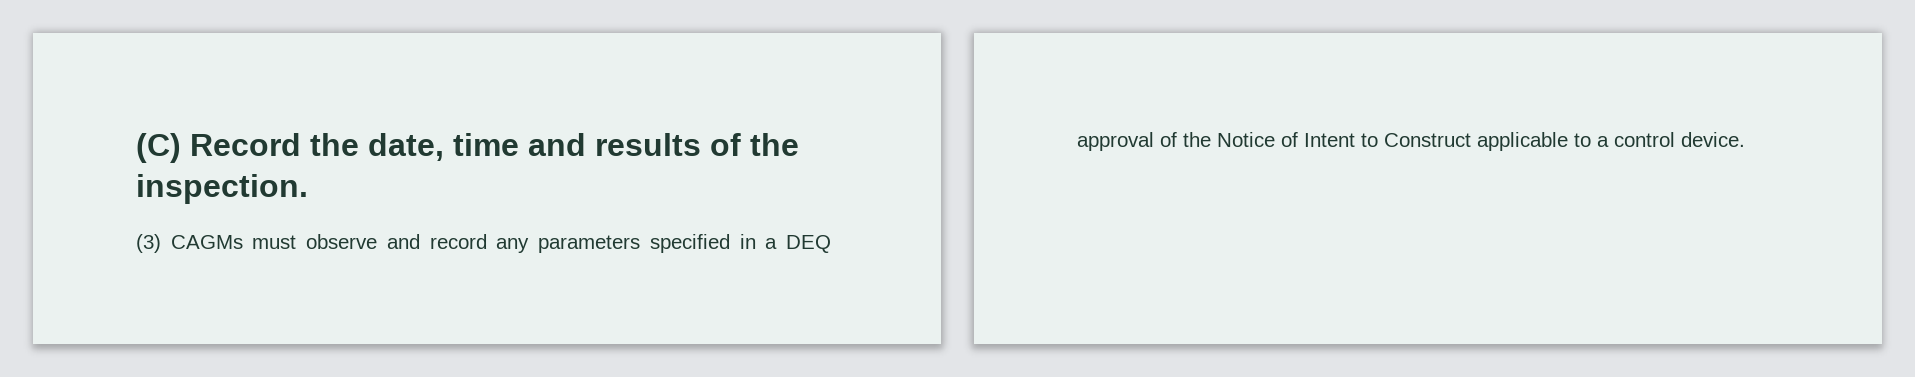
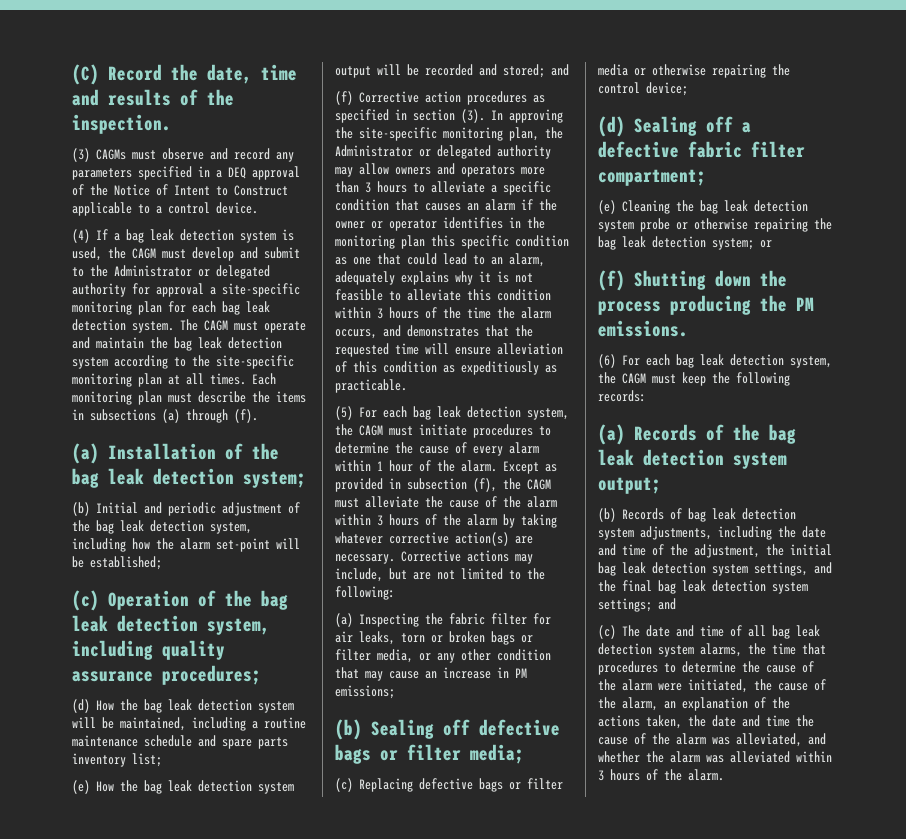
+ (4) If a bag leak detection system is used, the CAGM must develop and submit to the Administrator or delegated authority for approval a site-specific monitoring plan for each bag leak detection system. The CAGM must operate and maintain the bag leak detection system according to the site-specific monitoring plan at all times. Each monitoring plan must describe the items in subsections (a) through (f).
+ (a) Installation of the bag leak detection system;
+ (b) Initial and periodic adjustment of the bag leak detection system, including how the alarm set-point will be established;
+ (c) Operation of the bag leak detection system, including quality assurance procedures;
+ (d) How the bag leak detection system will be maintained, including a routine maintenance schedule and spare parts inventory list;
+ (e) How the bag leak detection system output will be recorded and stored; and
+ (f) Corrective action procedures as specified in section (3). In approving the site-specific monitoring plan, the Administrator or delegated authority may allow owners and operators more than 3 hours to alleviate a specific condition that causes an alarm if the owner or operator identifies in the monitoring plan this specific condition as one that could lead to an alarm, adequately explains why it is not feasible to alleviate this condition within 3 hours of the time the alarm occurs, and demonstrates that the requested time will ensure alleviation of this condition as expeditiously as practicable.
+ (5) For each bag leak detection system, the CAGM must initiate procedures to determine the cause of every alarm within 1 hour of the alarm. Except as provided in subsection (f), the CAGM must alleviate the cause of the alarm within 3 hours of the alarm by taking whatever corrective action(s) are necessary. Corrective actions may include, but are not limited to the following:
+ (a) Inspecting the fabric filter for air leaks, torn or broken bags or filter media, or any other condition that may cause an increase in PM emissions;
+ (b) Sealing off defective bags or filter media;
+ (c) Replacing defective bags or filter media or otherwise repairing the control device;
+ (d) Sealing off a defective fabric filter compartment;
+ (e) Cleaning the bag leak detection system probe or otherwise repairing the bag leak detection system; or
+ (f) Shutting down the process producing the PM emissions.
+ (6) For each bag leak detection system, the CAGM must keep the following records:
+ (a) Records of the bag leak detection system output;
+ (b) Records of bag leak detection system adjustments, including the date and time of the adjustment, the initial bag leak detection system settings, and the final bag leak detection system settings; and
+ (c) The date and time of all bag leak detection system alarms, the time that procedures to determine the cause of the alarm were initiated, the cause of the alarm, an explanation of the actions taken, the date and time the cause of the alarm was alleviated, and whether the alarm was alleviated within 3 hours of the alarm.

